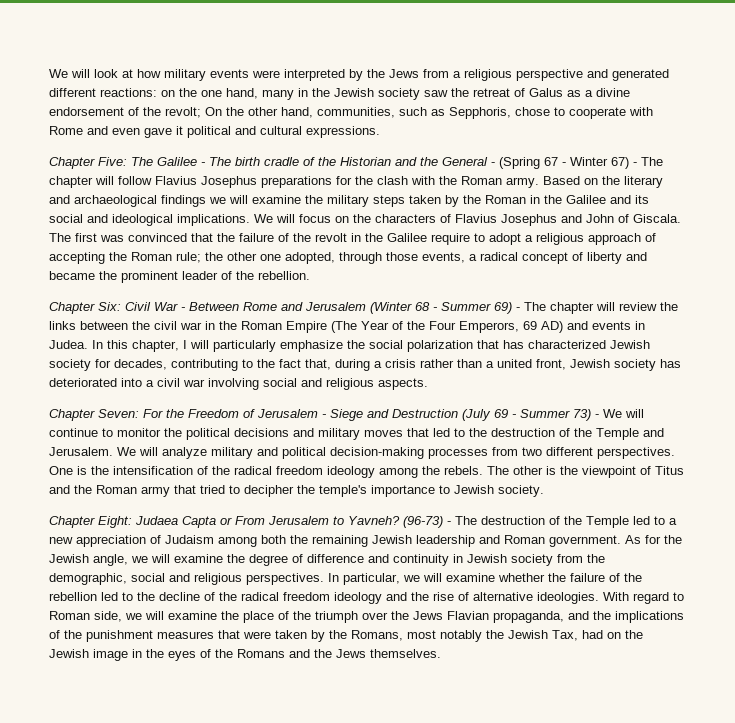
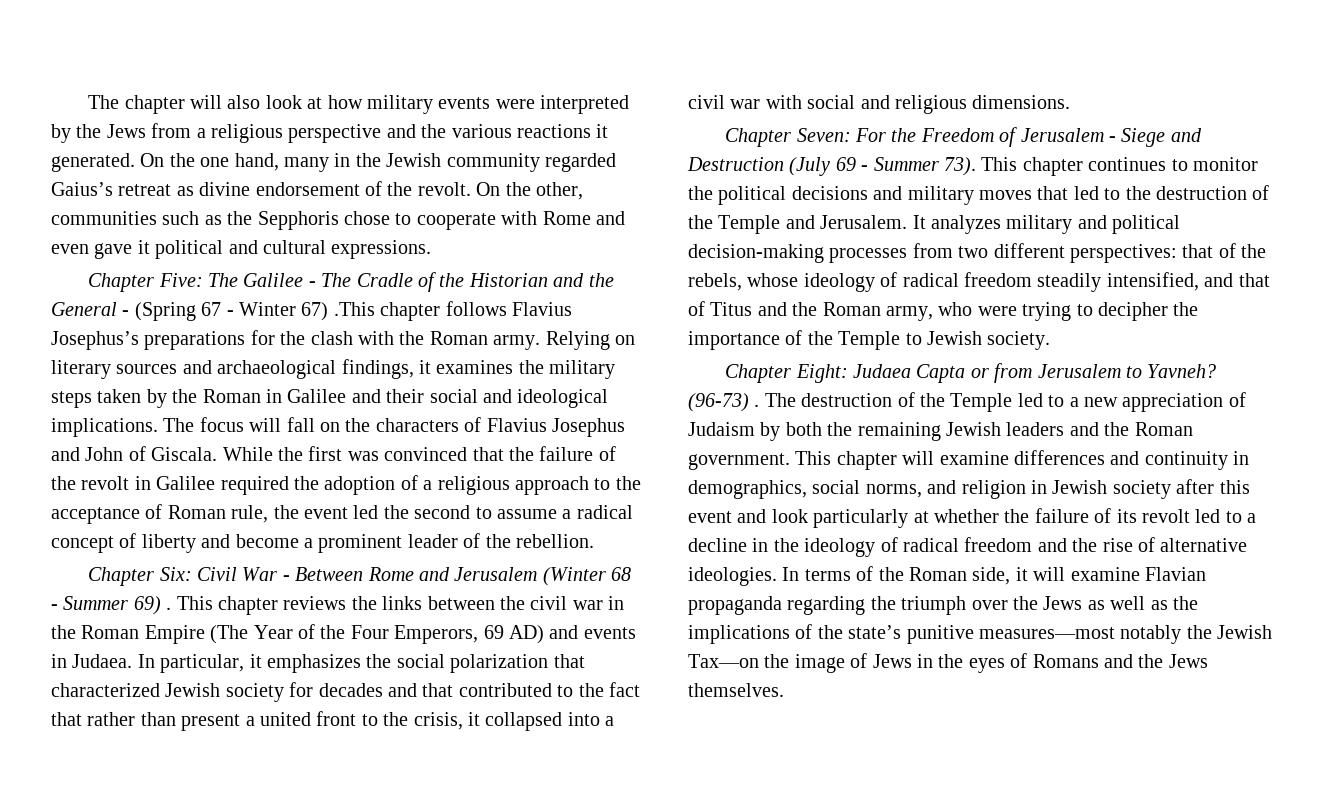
- We will look at how military events were interpreted by the Jews from a religious perspective and generated different reactions: on the one hand, many in the Jewish society saw the retreat of Galus as a divine endorsement of the revolt; On the other hand, communities, such as Sepphoris, chose to cooperate with Rome and even gave it political and cultural expressions.
+ The chapter will also look at how military events were interpreted by the Jews from a religious perspective and the various reactions it generated. On the one hand, many in the Jewish community regarded Gaius’s retreat as divine endorsement of the revolt. On the other, communities such as the Sepphoris chose to cooperate with Rome and even gave it political and cultural expressions.
- Chapter Five: The Galilee - The birth cradle of the Historian and the General - (Spring 67 - Winter 67) - The chapter will follow Flavius Josephus preparations for the clash with the Roman army.
+ Chapter Five: The Galilee - The Cradle of the Historian and the General - (Spring 67 - Winter 67) .This chapter follows Flavius Josephus’s preparations for the clash with the Roman army.
- Based on the literary and archaeological findings we will examine the military steps taken by the Roman in the Galilee and its social and ideological implications.
+ Relying on literary sources and archaeological findings, it examines the military steps taken by the Roman in Galilee and their social and ideological implications.
- We will focus on the characters of Flavius Josephus and John of Giscala.
+ The focus will fall on the characters of Flavius Josephus and John of Giscala.
- The first was convinced that the failure of the revolt in the Galilee require to adopt a religious approach of accepting the Roman rule; the other one adopted, through those events, a radical concept of liberty and became the prominent leader of the rebellion.
+ While the first was convinced that the failure of the revolt in Galilee required the adoption of a religious approach to the acceptance of Roman rule, the event led the second to assume a radical concept of liberty and become a prominent leader of the rebellion.
- Chapter Six: Civil War - Between Rome and Jerusalem (Winter 68 - Summer 69) - The chapter will review the links between the civil war in the Roman Empire (The Year of the Four Emperors, 69 AD) and events in Judea. In this chapter, I will particularly emphasize the social polarization that has characterized Jewish society for decades, contributing to the fact that, during a crisis rather than a united front, Jewish society has deteriorated into a civil war involving social and religious aspects.
+ Chapter Six: Civil War - Between Rome and Jerusalem (Winter 68 - Summer 69) . This chapter reviews the links between the civil war in the Roman Empire (The Year of the Four Emperors, 69 AD) and events in Judaea. In particular, it emphasizes the social polarization that characterized Jewish society for decades and that contributed to the fact that rather than present a united front to the crisis, it collapsed into a civil war with social and religious dimensions.
- Chapter Seven: For the Freedom of Jerusalem - Siege and Destruction (July 69 - Summer 73) - We will continue to monitor the political decisions and military moves that led to the destruction of the Temple and Jerusalem.
+ Chapter Seven: For the Freedom of Jerusalem - Siege and Destruction (July 69 - Summer 73). This chapter continues to monitor the political decisions and military moves that led to the destruction of the Temple and Jerusalem.
- We will analyze military and political decision-making processes from two different perspectives. One is the intensification of the radical freedom ideology among the rebels. The other is the viewpoint of Titus and the Roman army that tried to decipher the temple's importance to Jewish society.
+ It analyzes military and political decision-making processes from two different perspectives: that of the rebels, whose ideology of radical freedom steadily intensified, and that of Titus and the Roman army, who were trying to decipher the importance of the Temple to Jewish society.
- Chapter Eight: Judaea Capta or From Jerusalem to Yavneh?
+ Chapter Eight: Judaea Capta or from Jerusalem to Yavneh?
- (96-73) - The destruction of the Temple led to a new appreciation of Judaism among both the remaining Jewish leadership and Roman government. As for the Jewish angle, we will examine the degree of difference and continuity in Jewish society from the demographic, social and religious perspectives. In particular, we will examine whether the failure of the rebellion led to the decline of the radical freedom ideology and the rise of alternative ideologies.
+ (96-73) . The destruction of the Temple led to a new appreciation of Judaism by both the remaining Jewish leaders and the Roman government. This chapter will examine differences and continuity in demographics, social norms, and religion in Jewish society after this event and look particularly at whether the failure of its revolt led to a decline in the ideology of radical freedom and the rise of alternative ideologies.
- With regard to Roman side, we will examine the place of the triumph over the Jews Flavian propaganda, and the implications of the punishment measures that were taken by the Romans, most notably the Jewish Tax, had on the Jewish image in the eyes of the Romans and the Jews themselves.
+ In terms of the Roman side, it will examine Flavian propaganda regarding the triumph over the Jews as well as the implications of the state’s punitive measures—most notably the Jewish Tax—on the image of Jews in the eyes of Romans and the Jews themselves.

